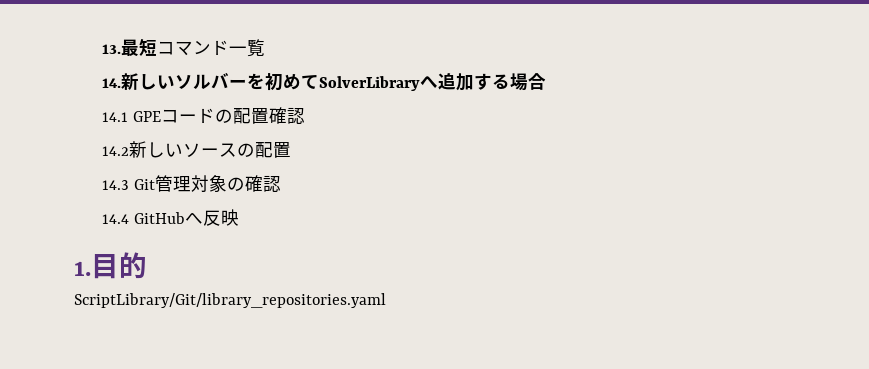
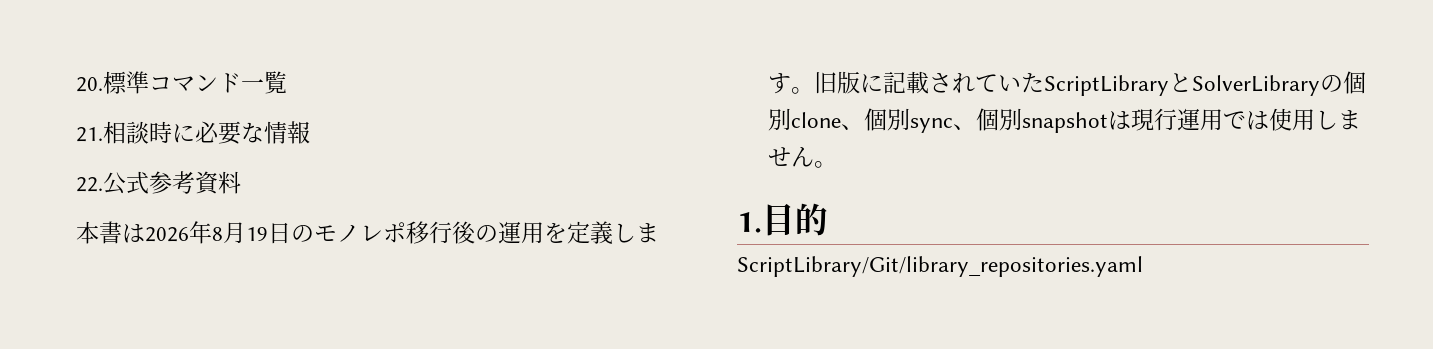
- 13.最短コマンド一覧
+ 20.標準コマンド一覧
- 14.新しいソルバーを初めてSolverLibraryへ追加する場合
- 14.1 GPEコードの配置確認
- 14.2新しいソースの配置
- 14.3 Git管理対象の確認
- 14.4 GitHubへ反映
+ 21.相談時に必要な情報
+ 22.公式参考資料
+ 本書は2026年8月19日のモノレポ移行後の運用を定義します。旧版に記載されていたScriptLibraryとSolverLibraryの個別clone、個別sync、個別snapshotは現行運用では使用しません。

